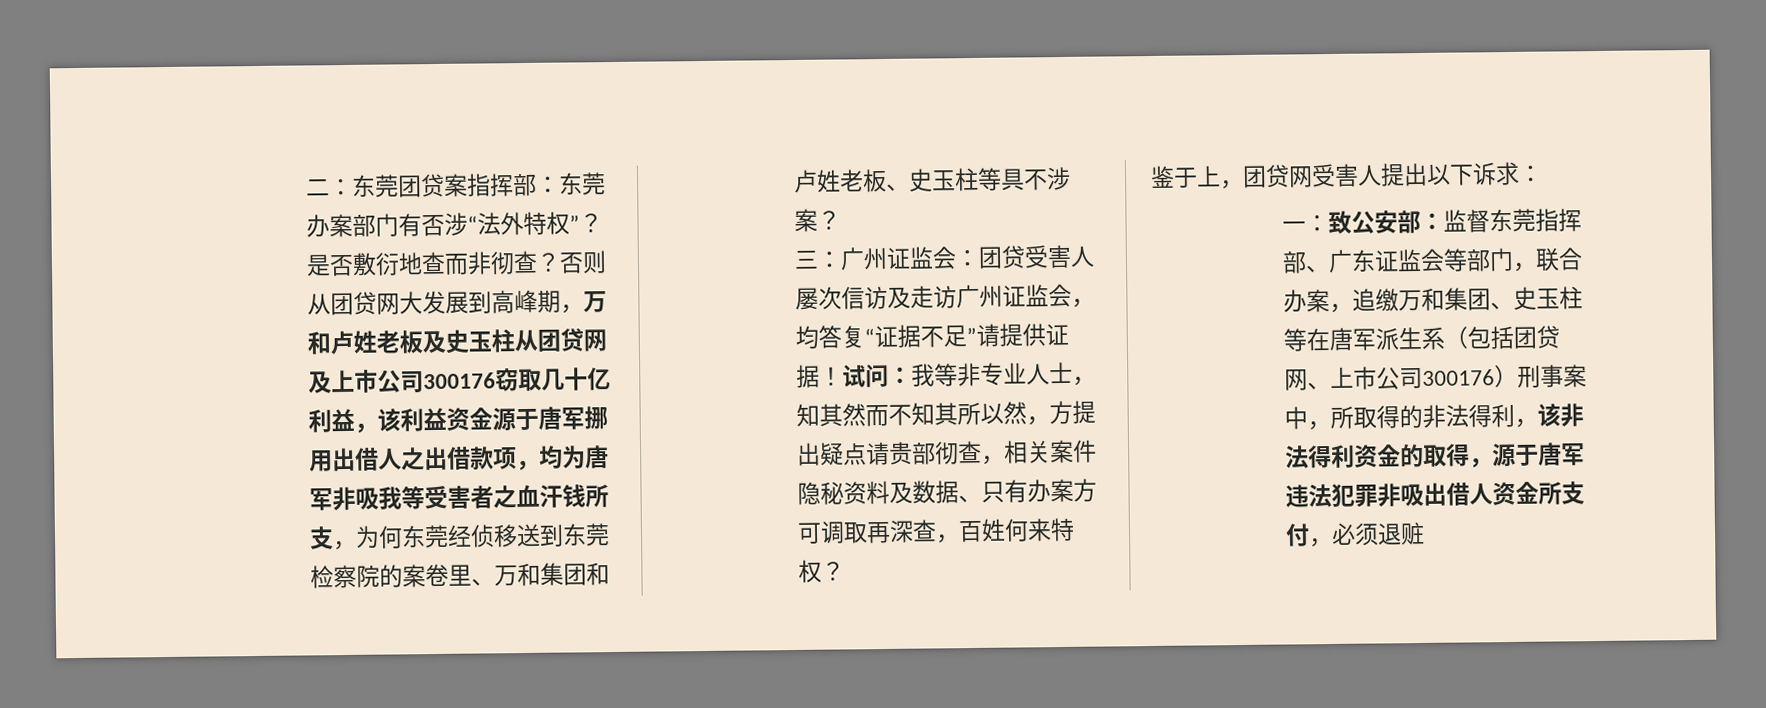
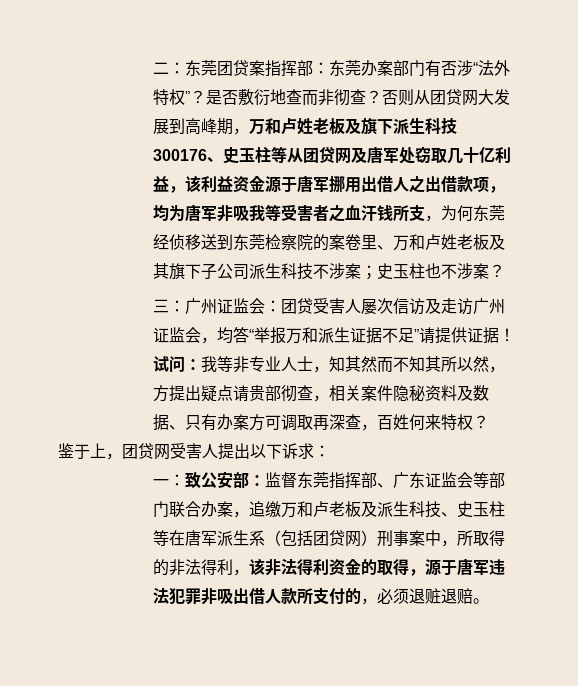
- 否则从团贷网大发展到高峰期，万和卢姓老板及史玉柱从团贷网及上市公司300176窃取几十亿利益，该利益资金源于唐军挪用出借人之出借款项，均为唐军非吸我等受害者之血汗钱所支，为何东莞经侦移送到东莞检察院的案卷里、万和集团和卢姓老板、史玉柱等具不涉案？
+ 否则从团贷网大发展到高峰期，万和卢姓老板及旗下派生科技300176、史玉柱等从团贷网及唐军处窃取几十亿利益，该利益资金源于唐军挪用出借人之出借款项，均为唐军非吸我等受害者之血汗钱所支，为何东莞经侦移送到东莞检察院的案卷里、万和卢姓老板及其旗下子公司派生科技不涉案；史玉柱也不涉案？
- 三：广州证监会：团贷受害人屡次信访及走访广州证监会，均答复“证据不足”请提供证据！
+ 三：广州证监会：团贷受害人屡次信访及走访广州证监会，均答“举报万和派生证据不足”请提供证据！
- 一：致公安部：监督东莞指挥部、广东证监会等部门，联合办案，追缴万和集团、史玉柱等在唐军派生系（包括团贷网、上市公司300176）刑事案中，所取得的非法得利，该非法得利资金的取得，源于唐军违法犯罪非吸出借人资金所支付，必须退赃
+ 一：致公安部：监督东莞指挥部、广东证监会等部门联合办案，追缴万和卢老板及派生科技、史玉柱等在唐军派生系（包括团贷网）刑事案中，所取得的非法得利，该非法得利资金的取得，源于唐军违法犯罪非吸出借人款所支付的，必须退赃退赔。

